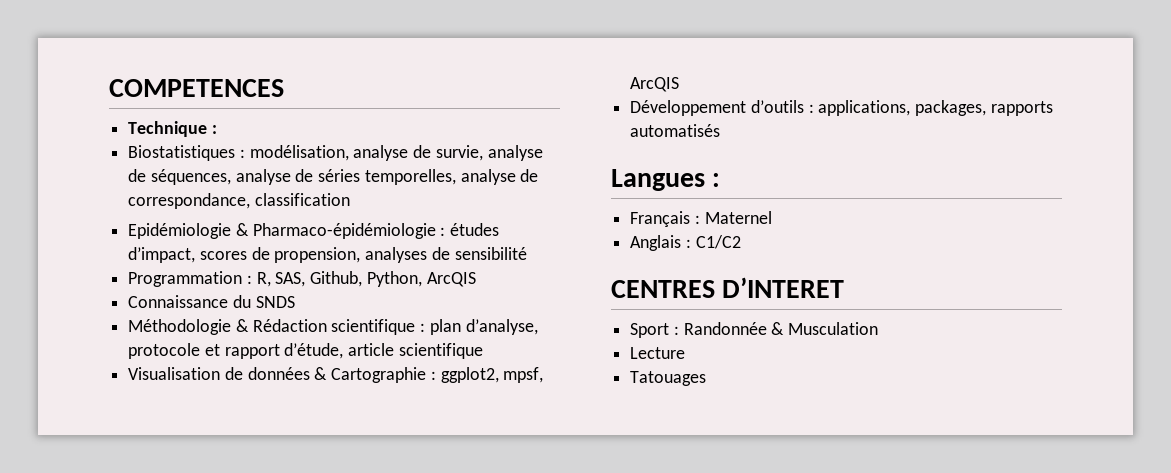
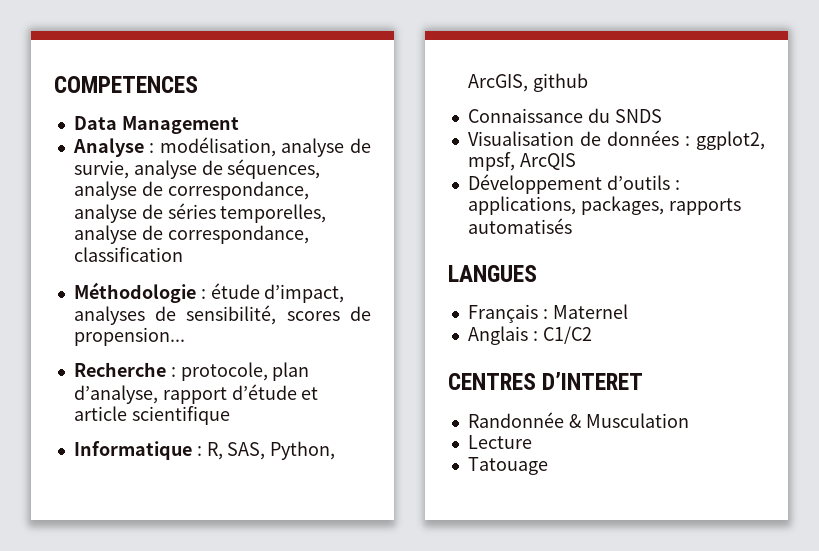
- Technique :
- Biostatistiques : modélisation, analyse de survie, analyse de séquences, analyse de séries temporelles, analyse de correspondance, classification
+ Data Management
+ Analyse : modélisation, analyse de survie, analyse de séquences, analyse de correspondance, analyse de séries temporelles, analyse de correspondance, classification
- Epidémiologie & Pharmaco-épidémiologie : études d’impact, scores de propension, analyses de sensibilité
- Programmation : R, SAS, Github, Python, ArcQIS
+ Méthodologie : étude d’impact, analyses de sensibilité, scores de propension...
+ Recherche : protocole, plan d’analyse, rapport d’étude et article scientifique
+ Informatique : R, SAS, Python, ArcGIS, github
  Connaissance du SNDS
- Méthodologie & Rédaction scientifique : plan d’analyse, protocole et rapport d’étude, article scientifique
- Visualisation de données & Cartographie : ggplot2, mpsf, ArcQIS
+ Visualisation de données : ggplot2, mpsf, ArcQIS
- Langues :
+ LANGUES
- Sport : Randonnée & Musculation
+ Randonnée & Musculation
- Tatouages
+ Tatouage

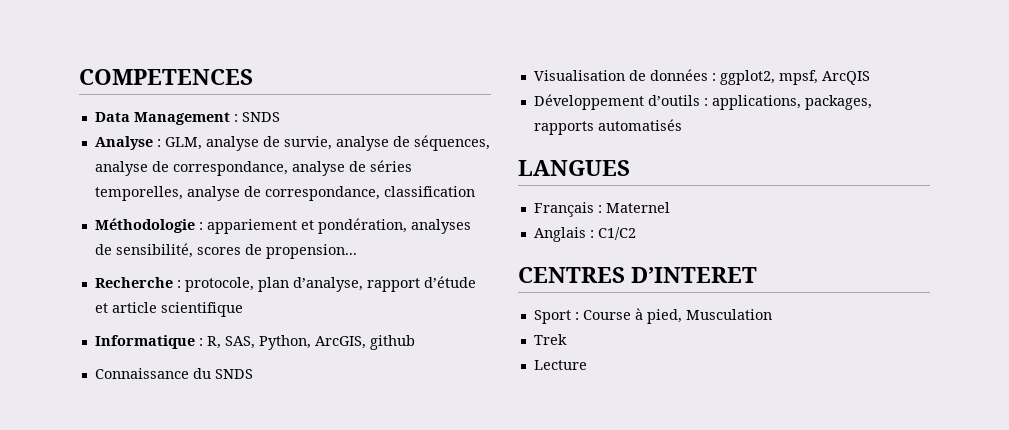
- Data Management
+ Data Management : SNDS
- Analyse : modélisation, analyse de survie, analyse de séquences, analyse de correspondance, analyse de séries temporelles, analyse de correspondance, classification
+ Analyse : GLM, analyse de survie, analyse de séquences, analyse de correspondance, analyse de séries temporelles, analyse de correspondance, classification
- Méthodologie : étude d’impact, analyses de sensibilité, scores de propension...
+ Méthodologie : appariement et pondération, analyses de sensibilité, scores de propension...
- Randonnée & Musculation
+ Sport : Course à pied, Musculation
+ Trek
- Tatouage

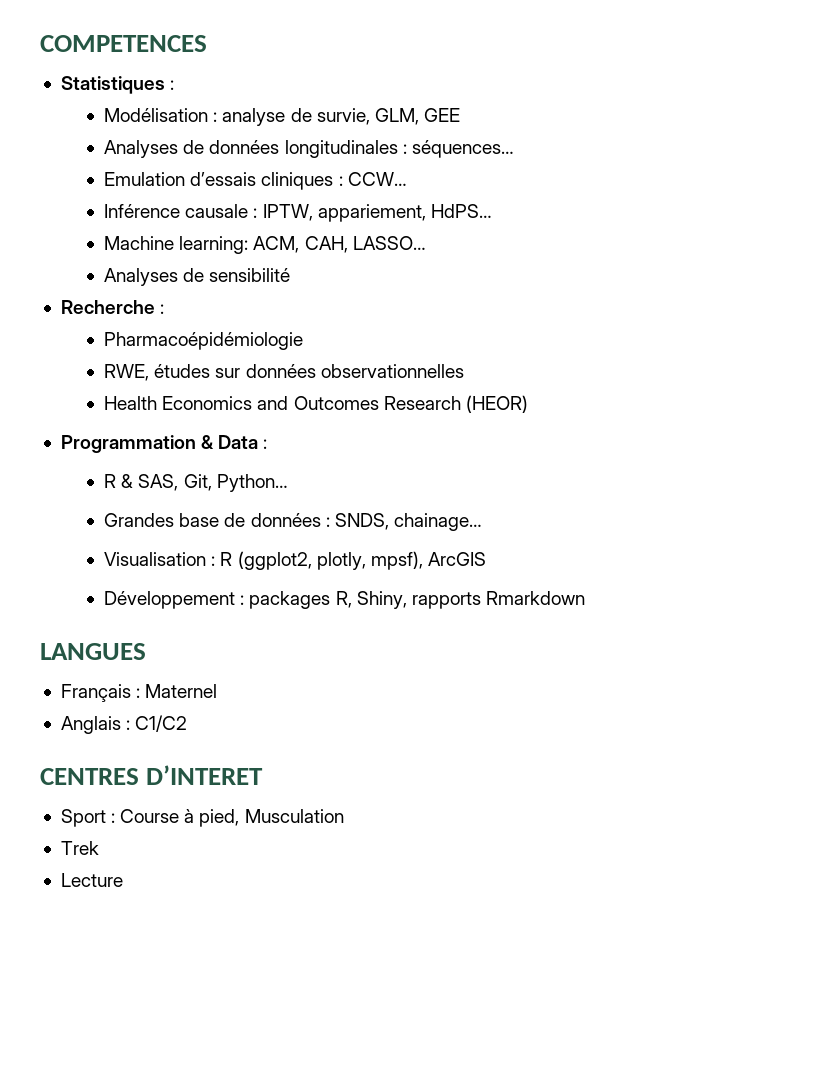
- Data Management : SNDS
- Analyse : GLM, analyse de survie, analyse de séquences, analyse de correspondance, analyse de séries temporelles, analyse de correspondance, classification
- Méthodologie : appariement et pondération, analyses de sensibilité, scores de propension...
- Recherche : protocole, plan d’analyse, rapport d’étude et article scientifique
- Informatique : R, SAS, Python, ArcGIS, github
- Connaissance du SNDS
- Visualisation de données : ggplot2, mpsf, ArcQIS
- Développement d’outils : applications, packages, rapports automatisés
+ Statistiques :
+ Modélisation : analyse de survie, GLM, GEE
+ Analyses de données longitudinales : séquences…
+ Emulation d’essais cliniques : CCW…
+ Inférence causale : IPTW, appariement, HdPS…
+ Machine learning: ACM, CAH, LASSO…
+ Analyses de sensibilité
+ Recherche :
+ Pharmacoépidémiologie
+ RWE, études sur données observationnelles
+ Health Economics and Outcomes Research (HEOR)
+ Programmation & Data :
+ R & SAS, Git, Python…
+ Grandes base de données : SNDS, chainage…
+ Visualisation : R (ggplot2, plotly, mpsf), ArcGIS
+ Développement : packages R, Shiny, rapports Rmarkdown

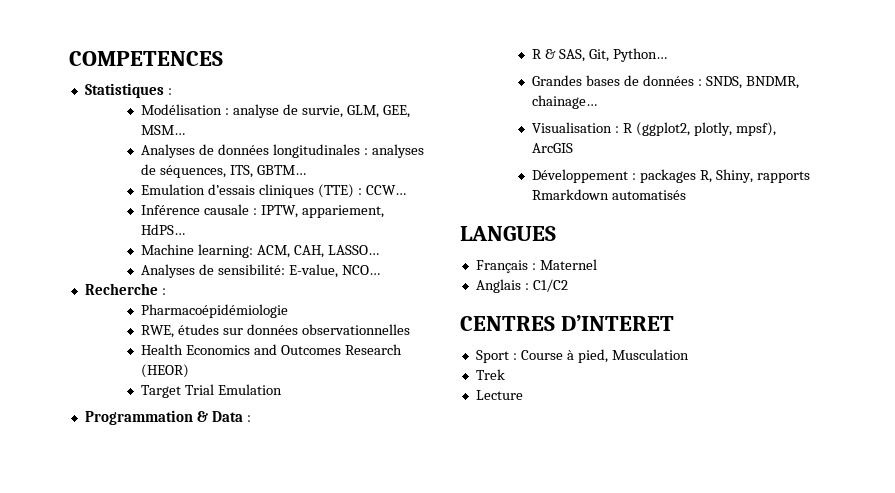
- Modélisation : analyse de survie, GLM, GEE
+ Modélisation : analyse de survie, GLM, GEE, MSM…
- Analyses de données longitudinales : séquences…
+ Analyses de données longitudinales : analyses de séquences, ITS, GBTM…
- Emulation d’essais cliniques : CCW…
+ Emulation d’essais cliniques (TTE) : CCW…
- Analyses de sensibilité
+ Analyses de sensibilité: E-value, NCO…
+ Target Trial Emulation
- Grandes base de données : SNDS, chainage…
+ Grandes bases de données : SNDS, BNDMR, chainage…
- Développement : packages R, Shiny, rapports Rmarkdown
+ Développement : packages R, Shiny, rapports Rmarkdown automatisés

